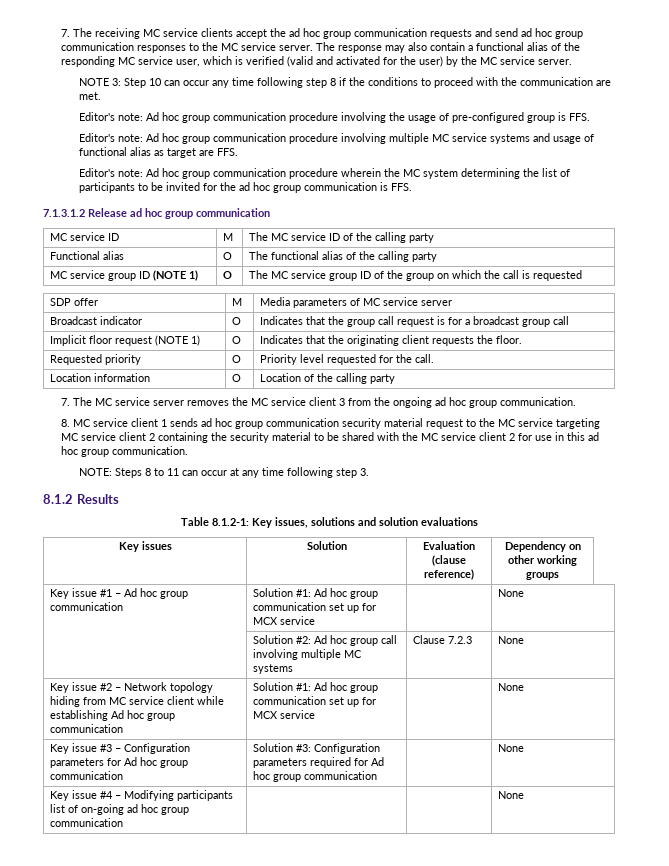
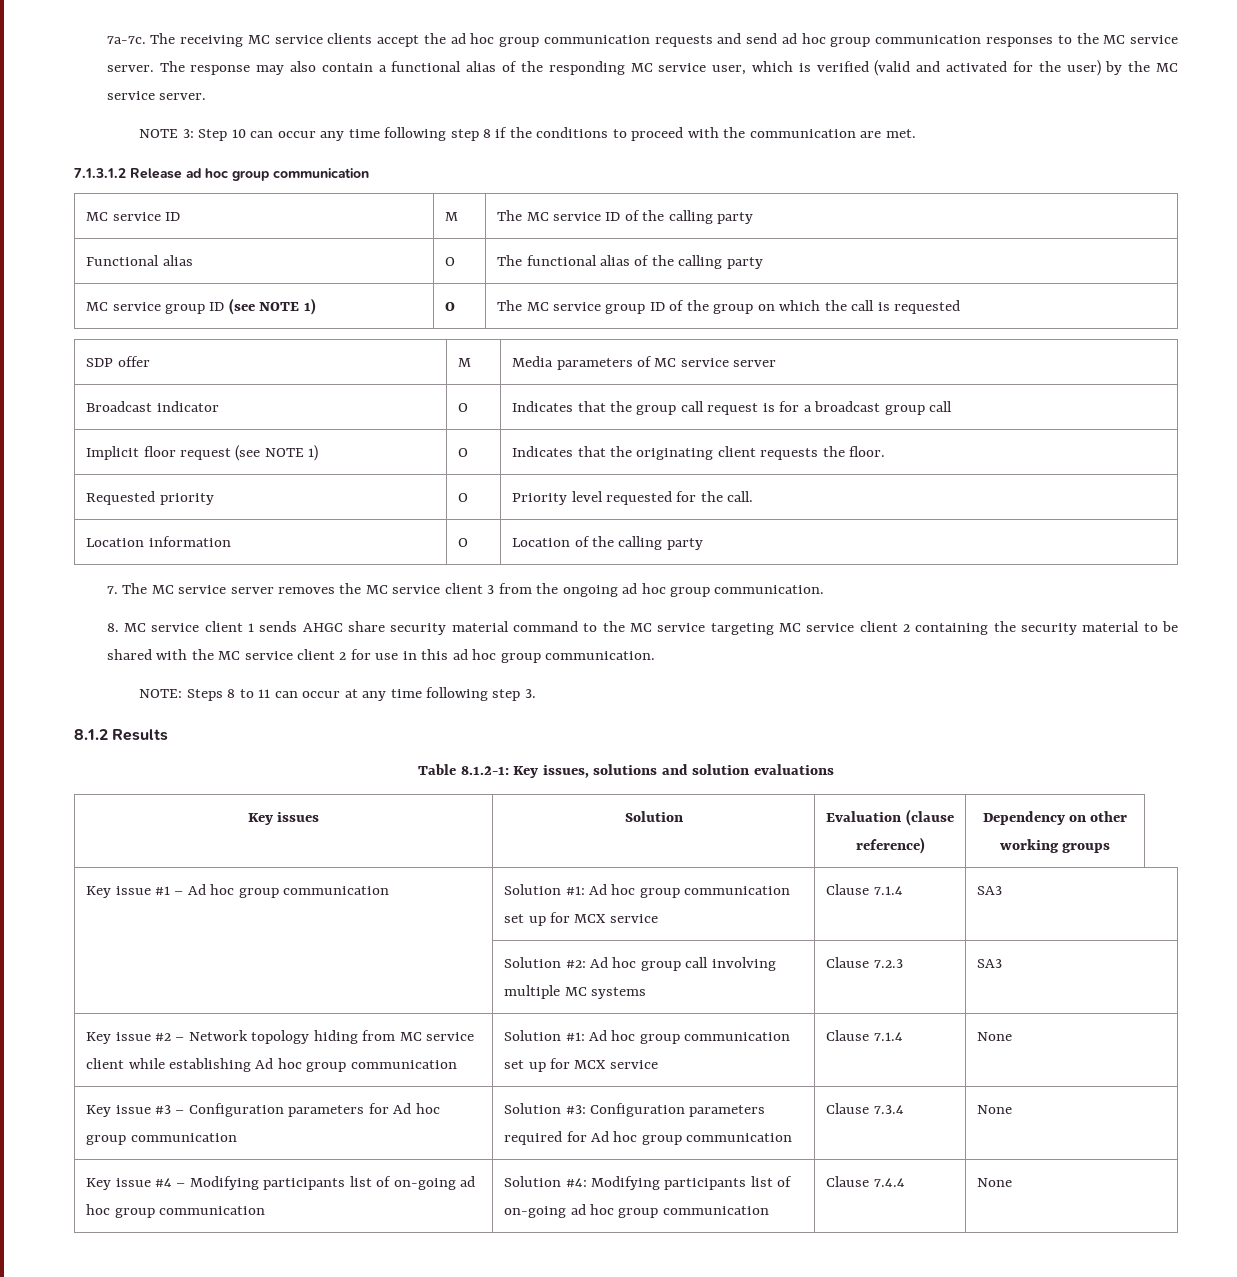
- 7. The receiving MC service clients accept the ad hoc group communication requests and send ad hoc group communication responses to the MC service server.
+ 7a-7c. The receiving MC service clients accept the ad hoc group communication requests and send ad hoc group communication responses to the MC service server.
- Editor's note: Ad hoc group communication procedure involving the usage of pre-configured group is FFS.
- Editor's note: Ad hoc group communication procedure involving multiple MC service systems and usage of functional alias as target are FFS.
- Editor's note: Ad hoc group communication procedure wherein the MC system determining the list of participants to be invited for the ad hoc group communication is FFS.
- MC service group ID (NOTE 1) | O | The MC service group ID of the group on which the call is requested
+ MC service group ID (see NOTE 1) | O | The MC service group ID of the group on which the call is requested
- Implicit floor request (NOTE 1) | O | Indicates that the originating client requests the floor.
+ Implicit floor request (see NOTE 1) | O | Indicates that the originating client requests the floor.
- 8. MC service client 1 sends ad hoc group communication security material request to the MC service targeting MC service client 2 containing the security material to be shared with the MC service client 2 for use in this ad hoc group communication.
+ 8. MC service client 1 sends AHGC share security material command to the MC service targeting MC service client 2 containing the security material to be shared with the MC service client 2 for use in this ad hoc group communication.
- Key issue #1 – Ad hoc group communication | Solution #1: Ad hoc group communication set up for MCX service | | None
+ Key issue #1 – Ad hoc group communication | Solution #1: Ad hoc group communication set up for MCX service | Clause 7.1.4 | SA3
- | Solution #2: Ad hoc group call involving multiple MC systems | Clause 7.2.3 | None
+ | Solution #2: Ad hoc group call involving multiple MC systems | Clause 7.2.3 | SA3
- Key issue #2 – Network topology hiding from MC service client while establishing Ad hoc group communication | Solution #1: Ad hoc group communication set up for MCX service | | None
+ Key issue #2 – Network topology hiding from MC service client while establishing Ad hoc group communication | Solution #1: Ad hoc group communication set up for MCX service | Clause 7.1.4 | None
- Key issue #3 – Configuration parameters for Ad hoc group communication | Solution #3: Configuration parameters required for Ad hoc group communication | | None
+ Key issue #3 – Configuration parameters for Ad hoc group communication | Solution #3: Configuration parameters required for Ad hoc group communication | Clause 7.3.4 | None
- Key issue #4 – Modifying participants list of on-going ad hoc group communication | | | None
+ Key issue #4 – Modifying participants list of on-going ad hoc group communication | Solution #4: Modifying participants list of on-going ad hoc group communication | Clause 7.4.4 | None

